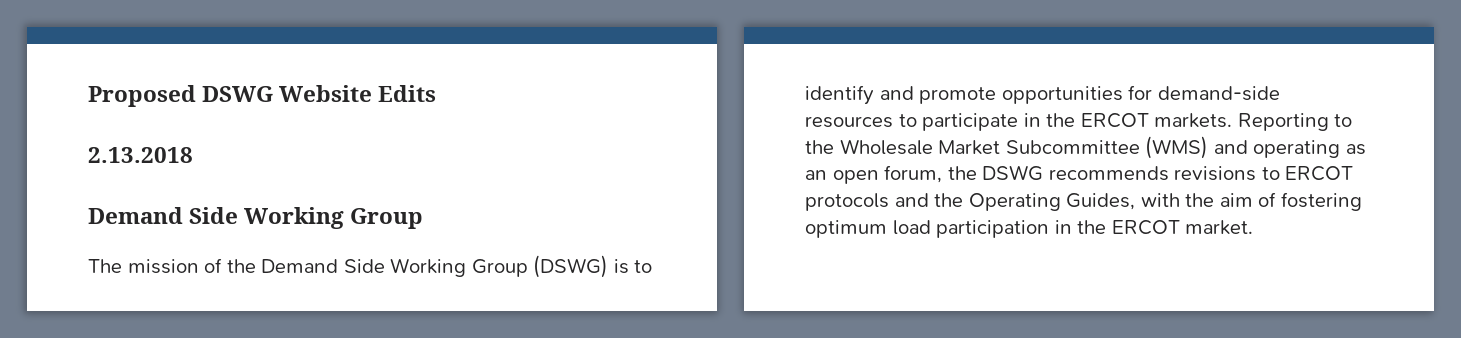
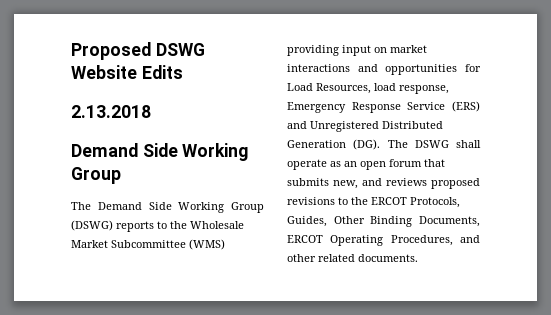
- The mission of the Demand Side Working Group (DSWG) is to identify and promote opportunities for demand-side resources to participate in the ERCOT markets. Reporting to the Wholesale Market Subcommittee (WMS) and operating as an open forum, the DSWG recommends revisions to ERCOT protocols and the Operating Guides, with the aim of fostering optimum load participation in the ERCOT market.
+ The Demand Side Working Group (DSWG) reports to the Wholesale Market Subcommittee (WMS) providing input on market interactions and opportunities for Load Resources, load response, Emergency Response Service (ERS) and Unregistered Distributed Generation (DG). The DSWG shall operate as an open forum that submits new, and reviews proposed revisions to the ERCOT Protocols, Guides, Other Binding Documents, ERCOT Operating Procedures, and other related documents.

